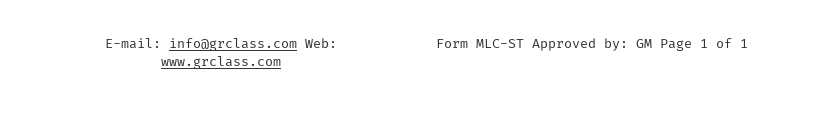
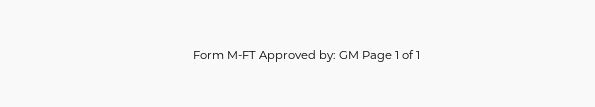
- E-mail: info@grclass.com Web: www.grclass.com
- Form MLC-ST Approved by: GM Page 1 of 1
+ Form M-FT Approved by: GM Page 1 of 1

